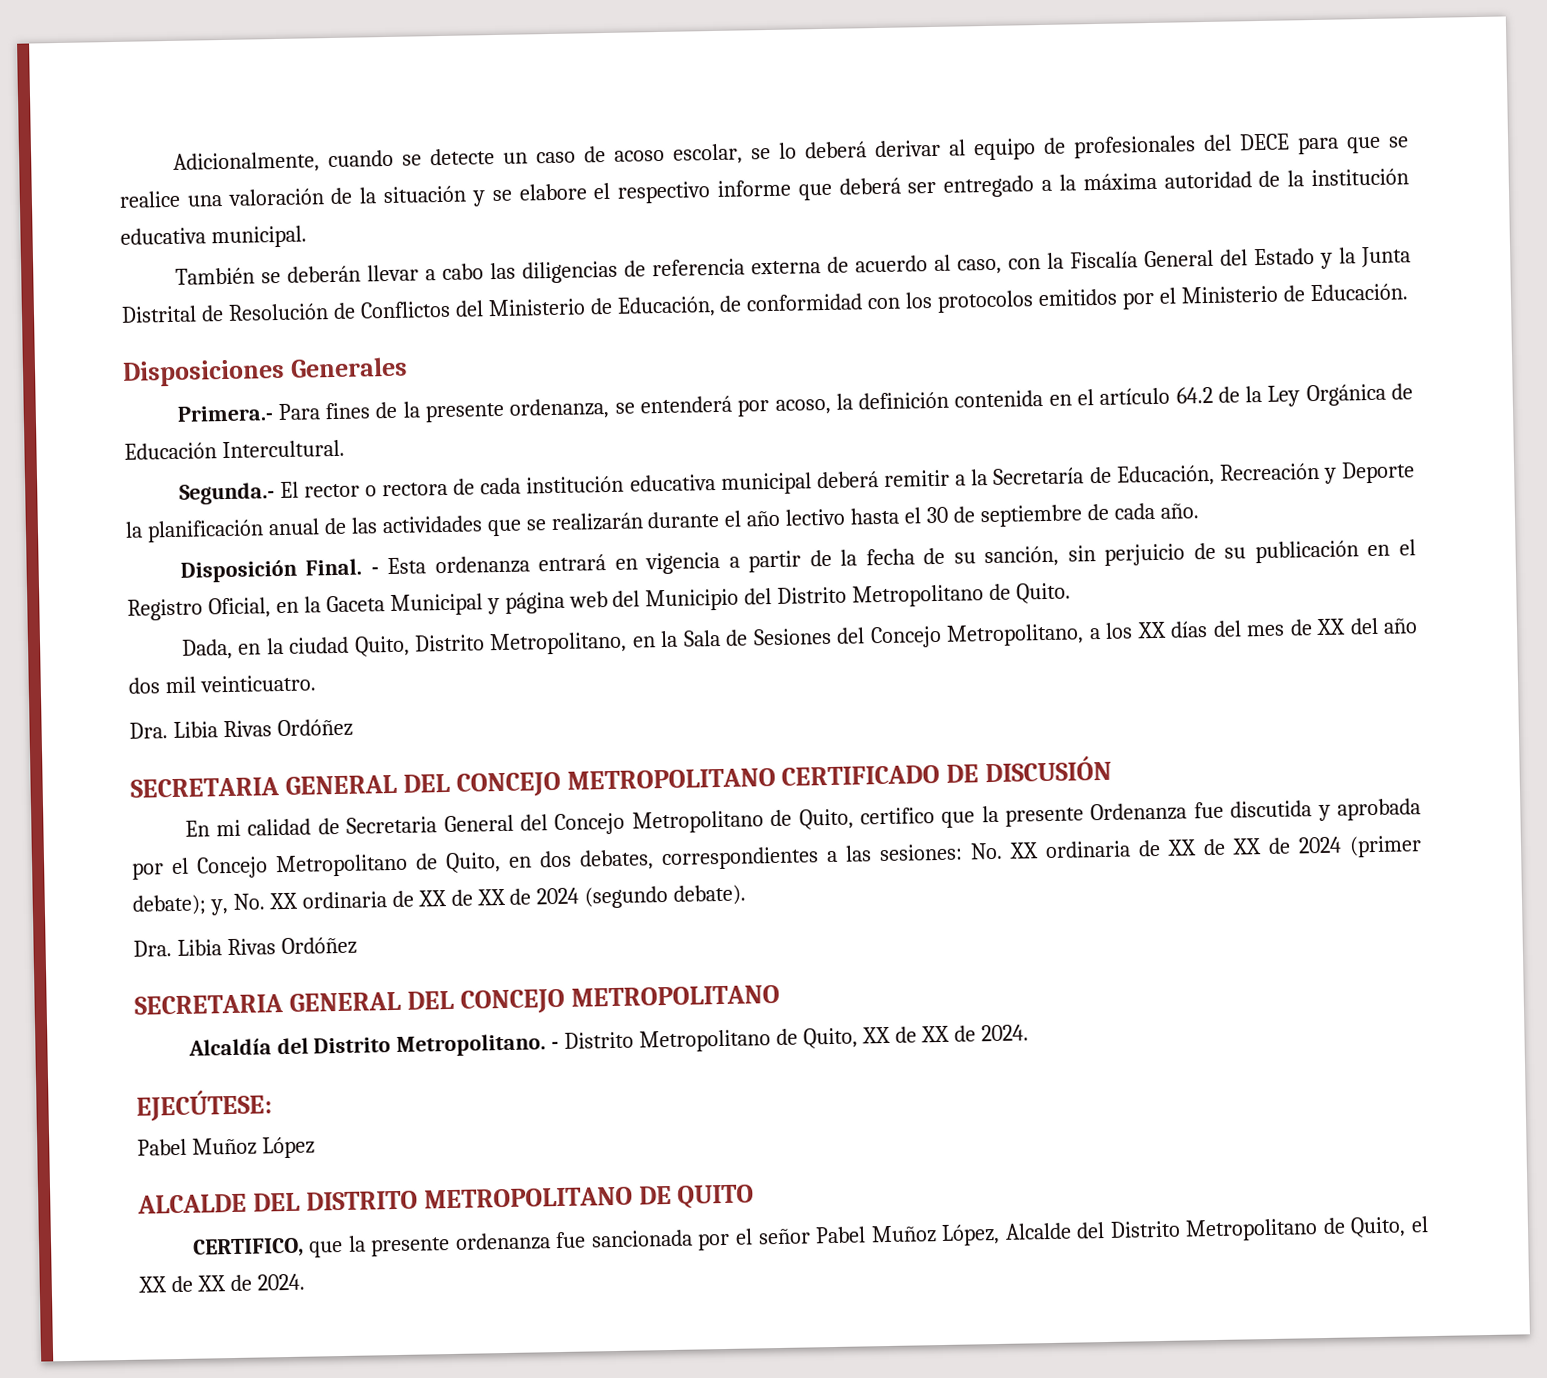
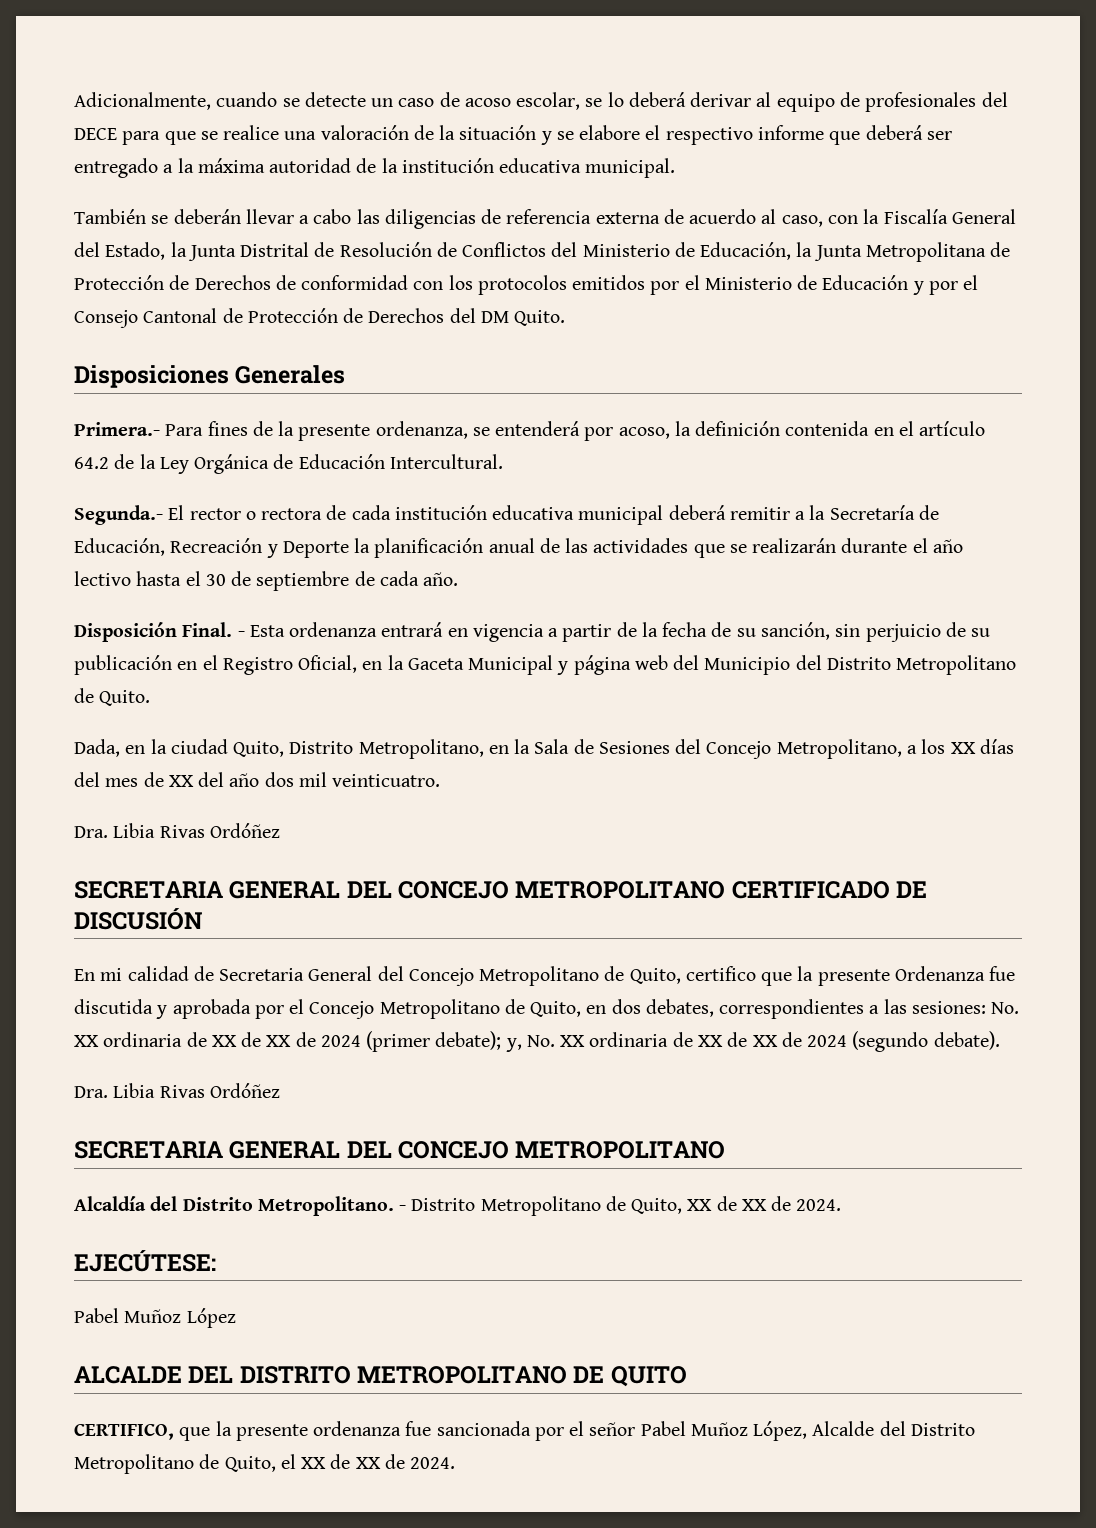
- También se deberán llevar a cabo las diligencias de referencia externa de acuerdo al caso, con la Fiscalía General del Estado y la Junta Distrital de Resolución de Conflictos del Ministerio de Educación, de conformidad con los protocolos emitidos por el Ministerio de Educación.
+ También se deberán llevar a cabo las diligencias de referencia externa de acuerdo al caso, con la Fiscalía General del Estado, la Junta Distrital de Resolución de Conflictos del Ministerio de Educación, la Junta Metropolitana de Protección de Derechos de conformidad con los protocolos emitidos por el Ministerio de Educación y por el Consejo Cantonal de Protección de Derechos del DM Quito.

